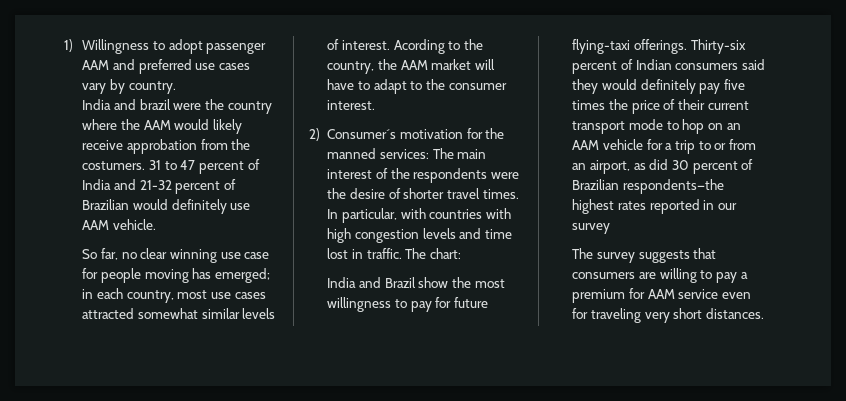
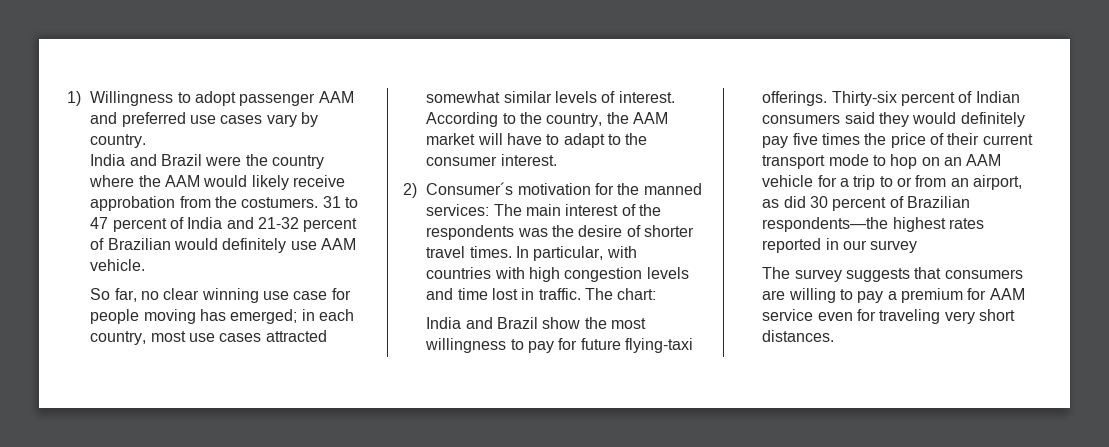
- India and brazil were the country where the AAM would likely receive approbation from the costumers.
+ India and Brazil were the country where the AAM would likely receive approbation from the costumers.
- Acording to the country, the AAM market will have to adapt to the consumer interest.
+ According to the country, the AAM market will have to adapt to the consumer interest.
- 2) Consumer´s motivation for the manned services: The main interest of the respondents were the desire of shorter travel times.
+ 2) Consumer´s motivation for the manned services: The main interest of the respondents was the desire of shorter travel times.

